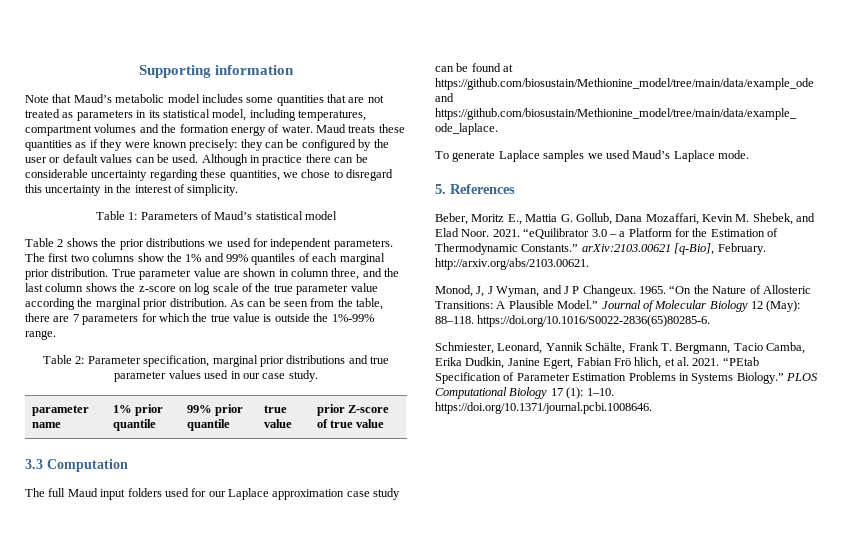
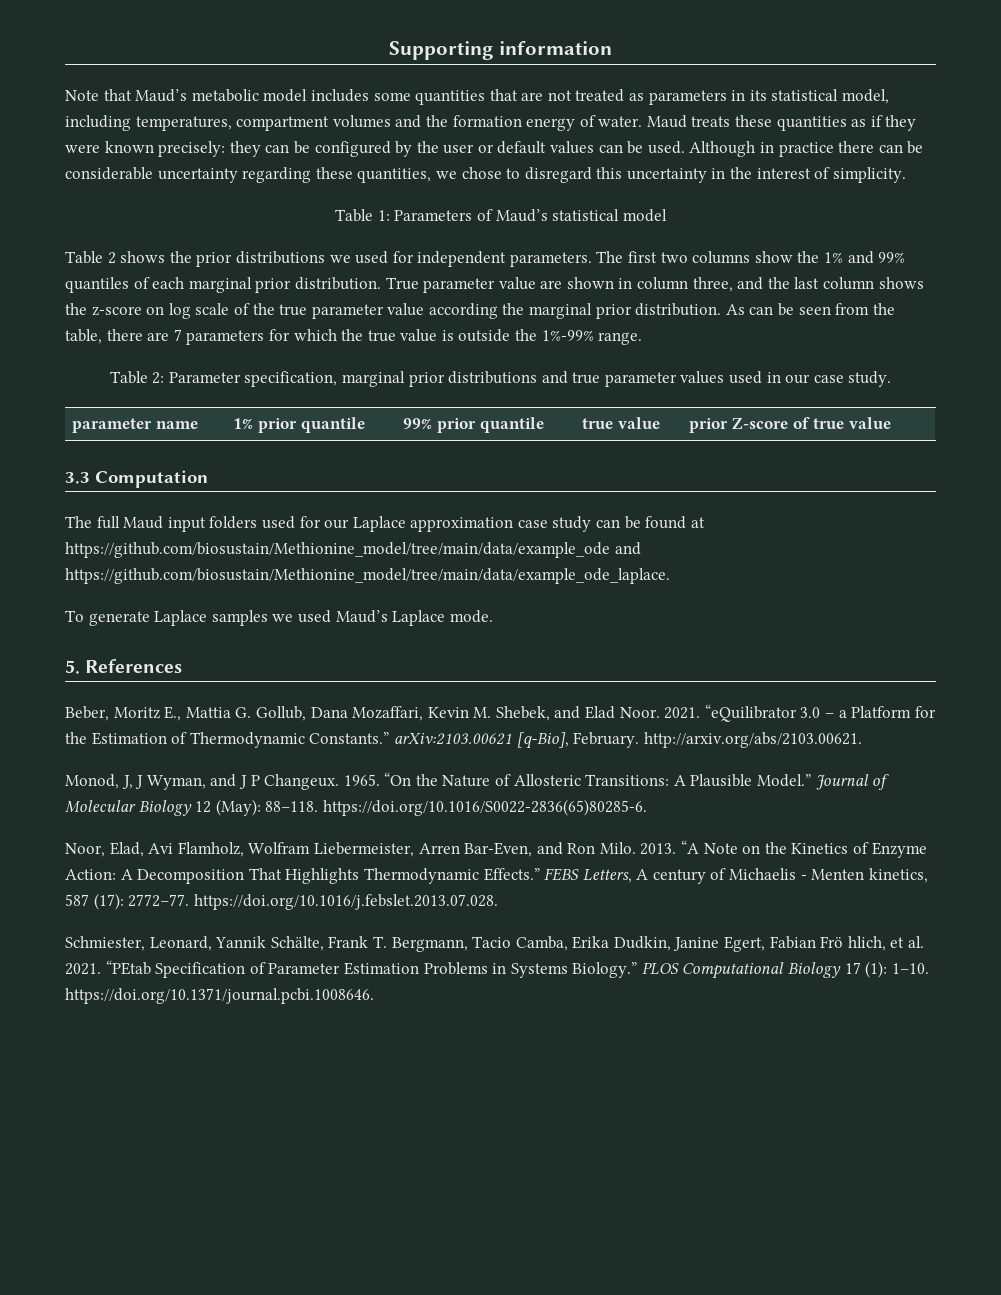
+ Noor, Elad, Avi Flamholz, Wolfram Liebermeister, Arren Bar-Even, and Ron Milo. 2013. “A Note on the Kinetics of Enzyme Action: A Decomposition That Highlights Thermodynamic Effects.” FEBS Letters, A century of Michaelis - Menten kinetics, 587 (17): 2772–77. https://doi.org/10.1016/j.febslet.2013.07.028.

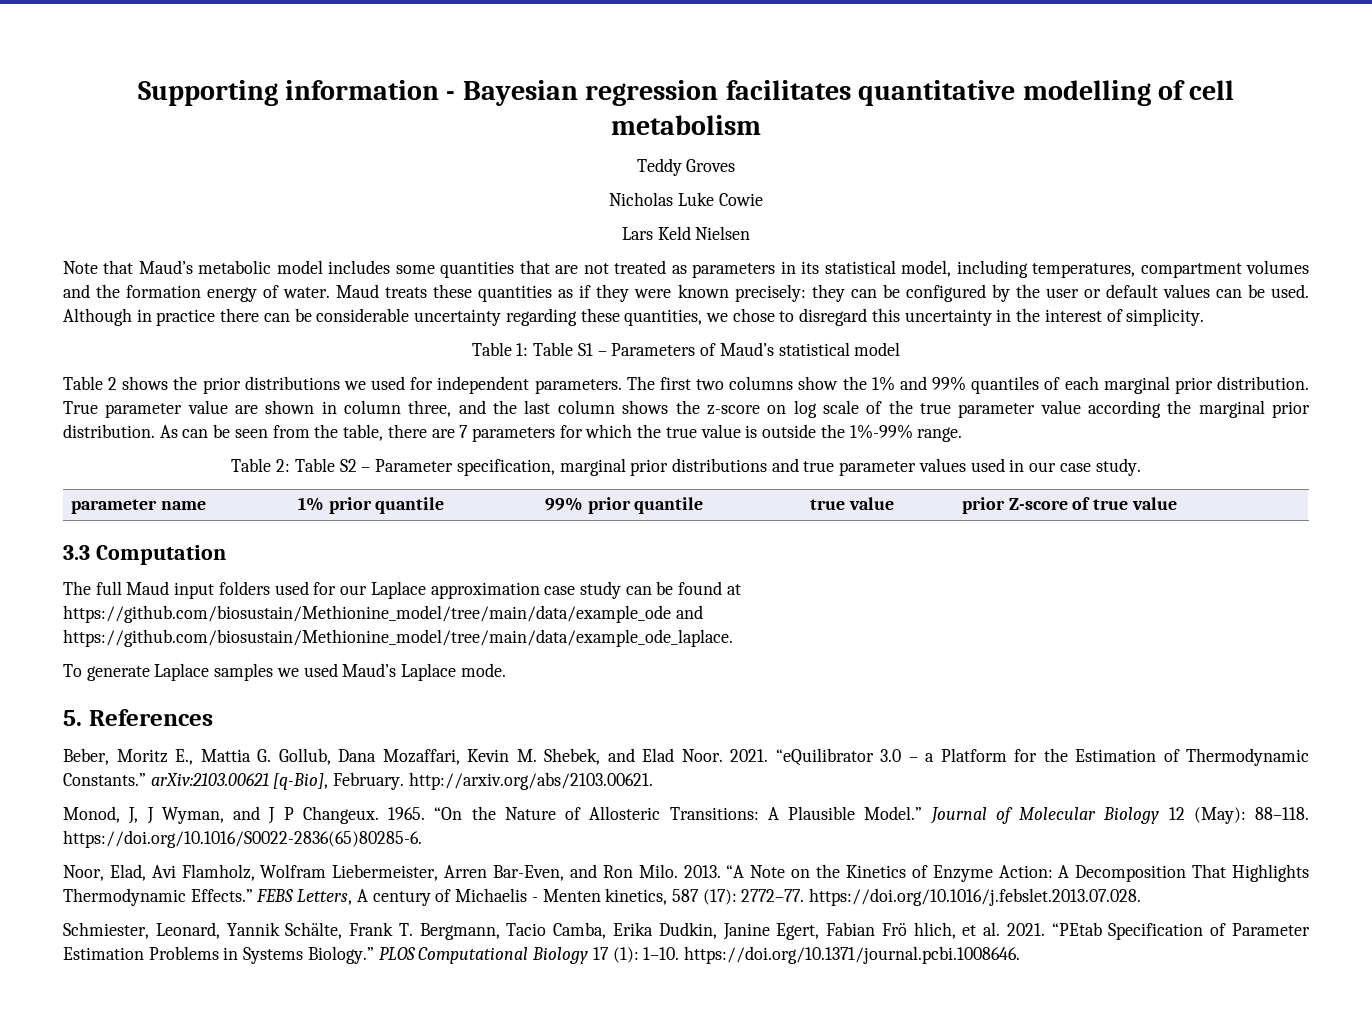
- Supporting information
+ Supporting information - Bayesian regression facilitates quantitative modelling of cell metabolism
+ Teddy Groves
+ Nicholas Luke Cowie
+ Lars Keld Nielsen
- Table 1: Parameters of Maud’s statistical model
+ Table 1: Table S1 – Parameters of Maud’s statistical model
- Table 2: Parameter specification, marginal prior distributions and true parameter values used in our case study.
+ Table 2: Table S2 – Parameter specification, marginal prior distributions and true parameter values used in our case study.

